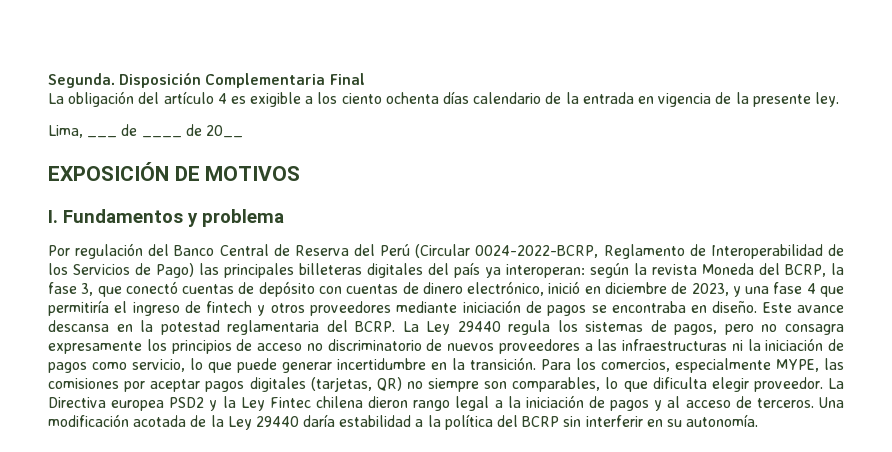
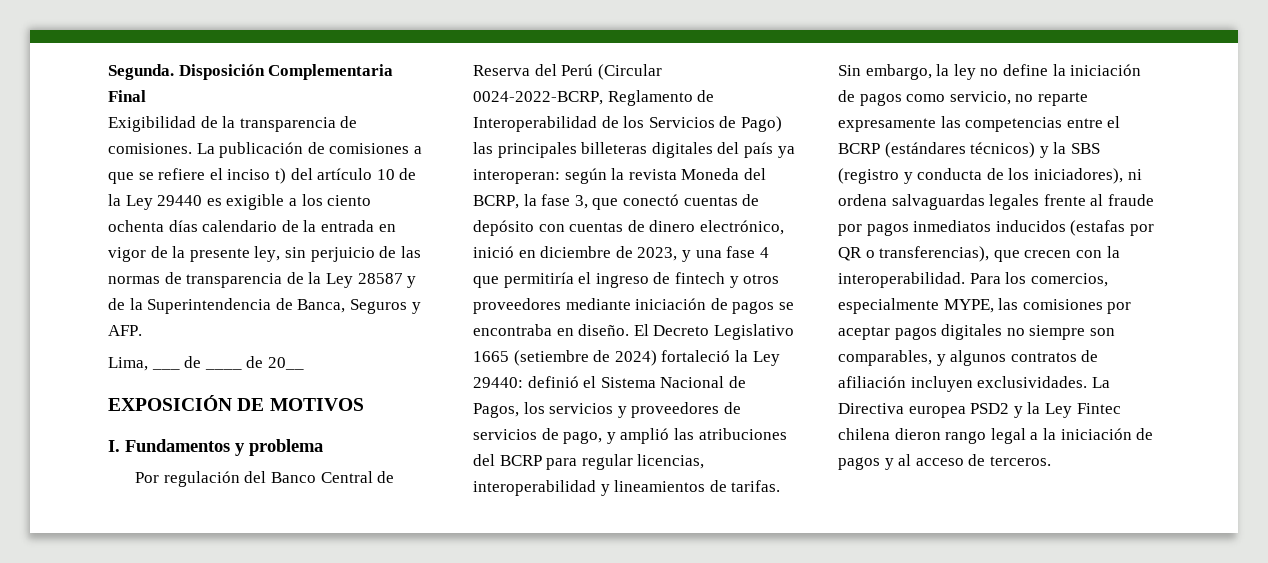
- La obligación del artículo 4 es exigible a los ciento ochenta días calendario de la entrada en vigencia de la presente ley.
+ Exigibilidad de la transparencia de comisiones. La publicación de comisiones a que se refiere el inciso t) del artículo 10 de la Ley 29440 es exigible a los ciento ochenta días calendario de la entrada en vigor de la presente ley, sin perjuicio de las normas de transparencia de la Ley 28587 y de la Superintendencia de Banca, Seguros y AFP.
- Este avance descansa en la potestad reglamentaria del BCRP. La Ley 29440 regula los sistemas de pagos, pero no consagra expresamente los principios de acceso no discriminatorio de nuevos proveedores a las infraestructuras ni la iniciación de pagos como servicio, lo que puede generar incertidumbre en la transición.
+ El Decreto Legislativo 1665 (setiembre de 2024) fortaleció la Ley 29440: definió el Sistema Nacional de Pagos, los servicios y proveedores de servicios de pago, y amplió las atribuciones del BCRP para regular licencias, interoperabilidad y lineamientos de tarifas. Sin embargo, la ley no define la iniciación de pagos como servicio, no reparte expresamente las competencias entre el BCRP (estándares técnicos) y la SBS (registro y conducta de los iniciadores), ni ordena salvaguardas legales frente al fraude por pagos inmediatos inducidos (estafas por QR o transferencias), que crecen con la interoperabilidad.
- Para los comercios, especialmente MYPE, las comisiones por aceptar pagos digitales (tarjetas, QR) no siempre son comparables, lo que dificulta elegir proveedor.
+ Para los comercios, especialmente MYPE, las comisiones por aceptar pagos digitales no siempre son comparables, y algunos contratos de afiliación incluyen exclusividades.
- Una modificación acotada de la Ley 29440 daría estabilidad a la política del BCRP sin interferir en su autonomía.

